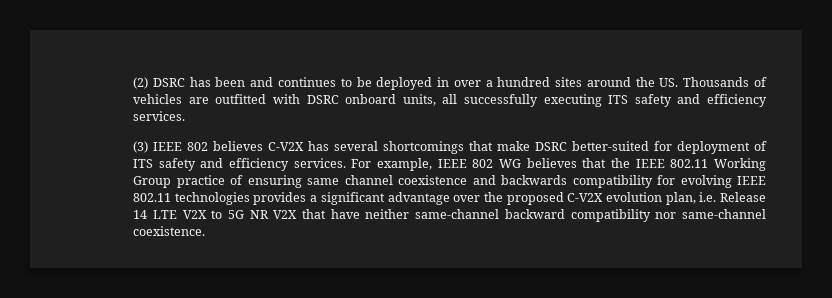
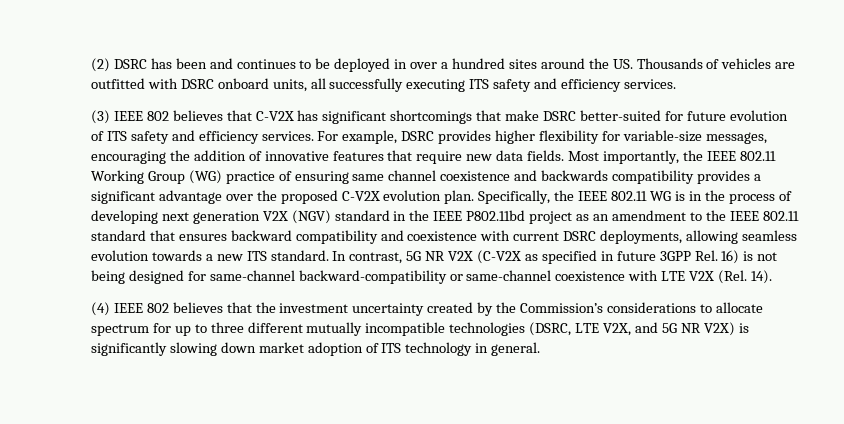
- (3) IEEE 802 believes C-V2X has several shortcomings that make DSRC better-suited for deployment of ITS safety and efficiency services.
+ (3) IEEE 802 believes that C-V2X has significant shortcomings that make DSRC better-suited for future evolution of ITS safety and efficiency services.
- For example, IEEE 802 WG believes that the IEEE 802.11 Working Group practice of ensuring same channel coexistence and backwards compatibility for evolving IEEE 802.11 technologies provides a significant advantage over the proposed C-V2X evolution plan, i.e. Release 14 LTE V2X to 5G NR V2X that have neither same-channel backward compatibility nor same-channel coexistence.
+ For example, DSRC provides higher flexibility for variable-size messages, encouraging the addition of innovative features that require new data fields. Most importantly, the IEEE 802.11 Working Group (WG) practice of ensuring same channel coexistence and backwards compatibility provides a significant advantage over the proposed C-V2X evolution plan. Specifically, the IEEE 802.11 WG is in the process of developing next generation V2X (NGV) standard in the IEEE P802.11bd project as an amendment to the IEEE 802.11 standard that ensures backward compatibility and coexistence with current DSRC deployments, allowing seamless evolution towards a new ITS standard. In contrast, 5G NR V2X (C-V2X as specified in future 3GPP Rel. 16) is not being designed for same-channel backward-compatibility or same-channel coexistence with LTE V2X (Rel. 14).
+ (4) IEEE 802 believes that the investment uncertainty created by the Commission’s considerations to allocate spectrum for up to three different mutually incompatible technologies (DSRC, LTE V2X, and 5G NR V2X) is significantly slowing down market adoption of ITS technology in general.

